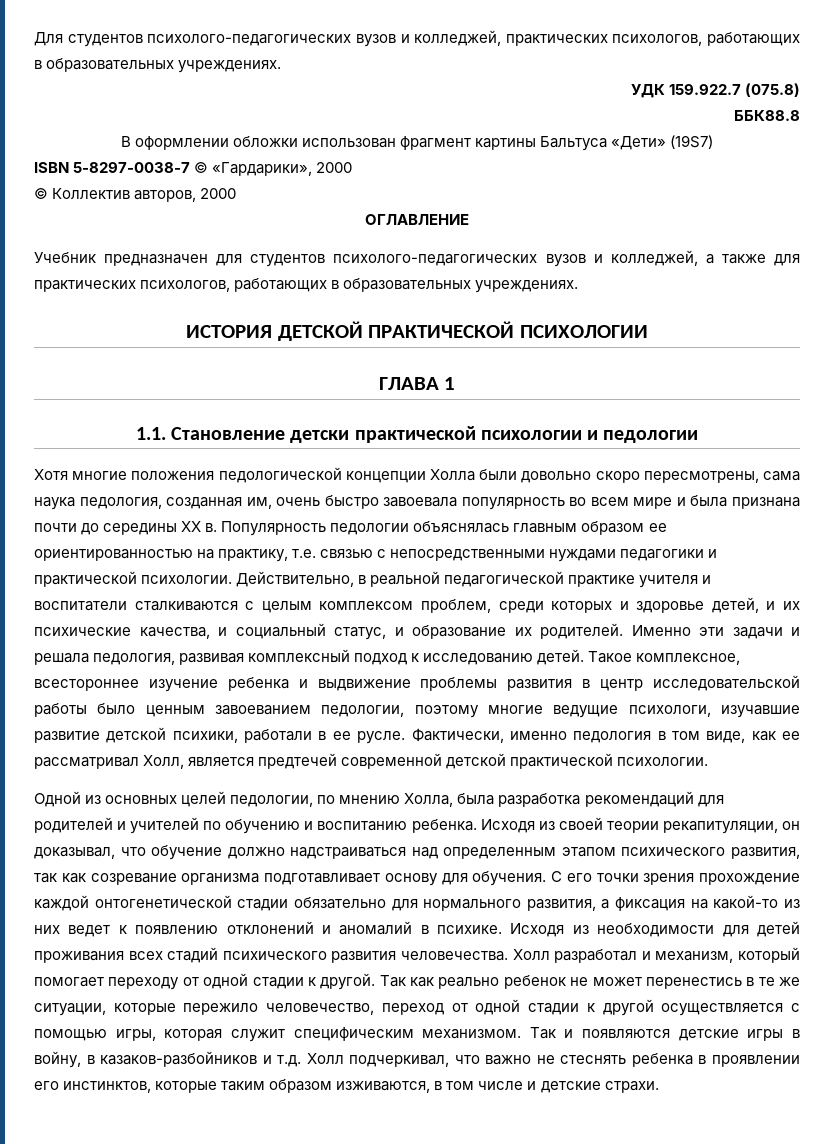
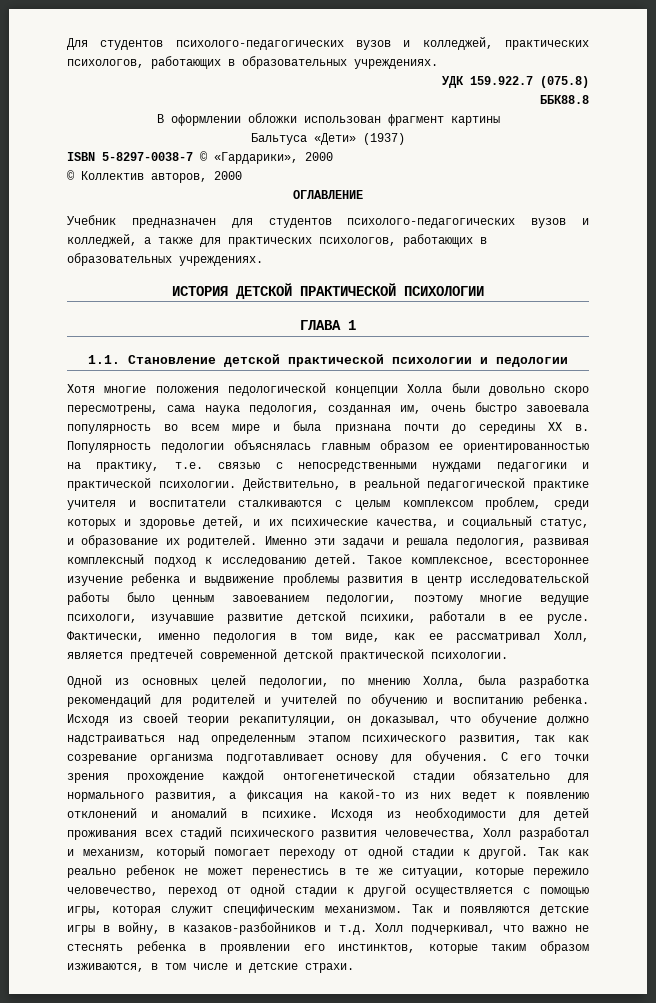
- В оформлении обложки использован фрагмент картины Бальтуса «Дети» (19S7)
+ В оформлении обложки использован фрагмент картины
+ Бальтуса «Дети» (1937)
- 1.1. Становление детски практической психологии и педологии
+ 1.1. Становление детской практической психологии и педологии
- Исходя из необходимости для детей проживания всех стадий психического развития человечества. Холл разработал и механизм, который помогает переходу от одной стадии к другой.
+ Исходя из необходимости для детей проживания всех стадий психического развития человечества, Холл разработал и механизм, который помогает переходу от одной стадии к другой.

